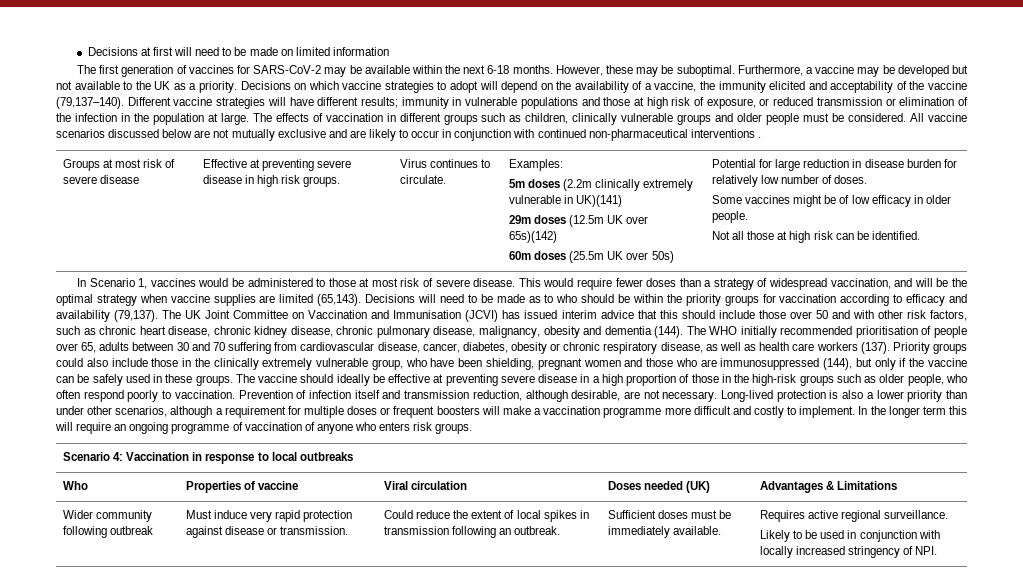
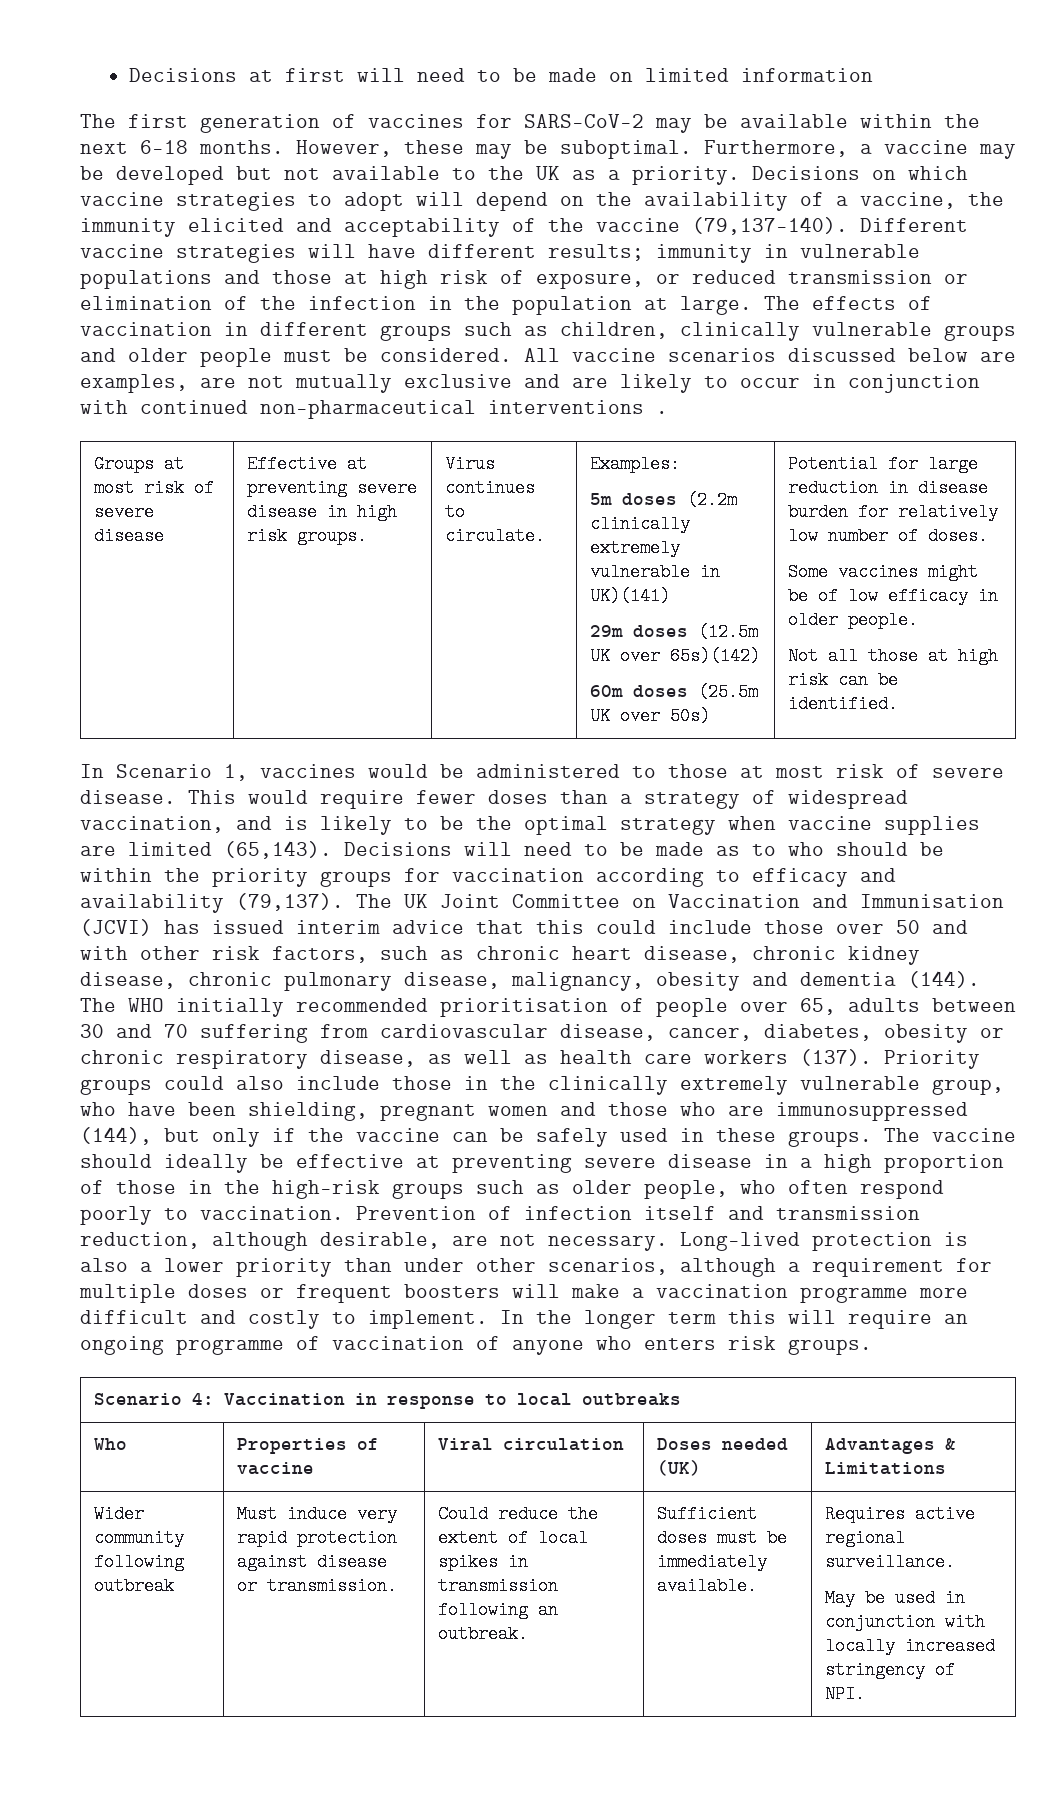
- All vaccine scenarios discussed below are not mutually exclusive and are likely to occur in conjunction with continued non-pharmaceutical interventions .
+ All vaccine scenarios discussed below are examples, are not mutually exclusive and are likely to occur in conjunction with continued non-pharmaceutical interventions .
- This would require fewer doses than a strategy of widespread vaccination, and will be the optimal strategy when vaccine supplies are limited (65,143).
+ This would require fewer doses than a strategy of widespread vaccination, and is likely to be the optimal strategy when vaccine supplies are limited (65,143).
- The UK Joint Committee on Vaccination and Immunisation (JCVI) has issued interim advice that this should include those over 50 and with other risk factors, such as chronic heart disease, chronic kidney disease, chronic pulmonary disease, malignancy, obesity and dementia (144).
+ The UK Joint Committee on Vaccination and Immunisation (JCVI) has issued interim advice that this could include those over 50 and with other risk factors, such as chronic heart disease, chronic kidney disease, chronic pulmonary disease, malignancy, obesity and dementia (144).
- Likely to be used in conjunction with locally increased stringency of NPI.
+ May be used in conjunction with locally increased stringency of NPI.

